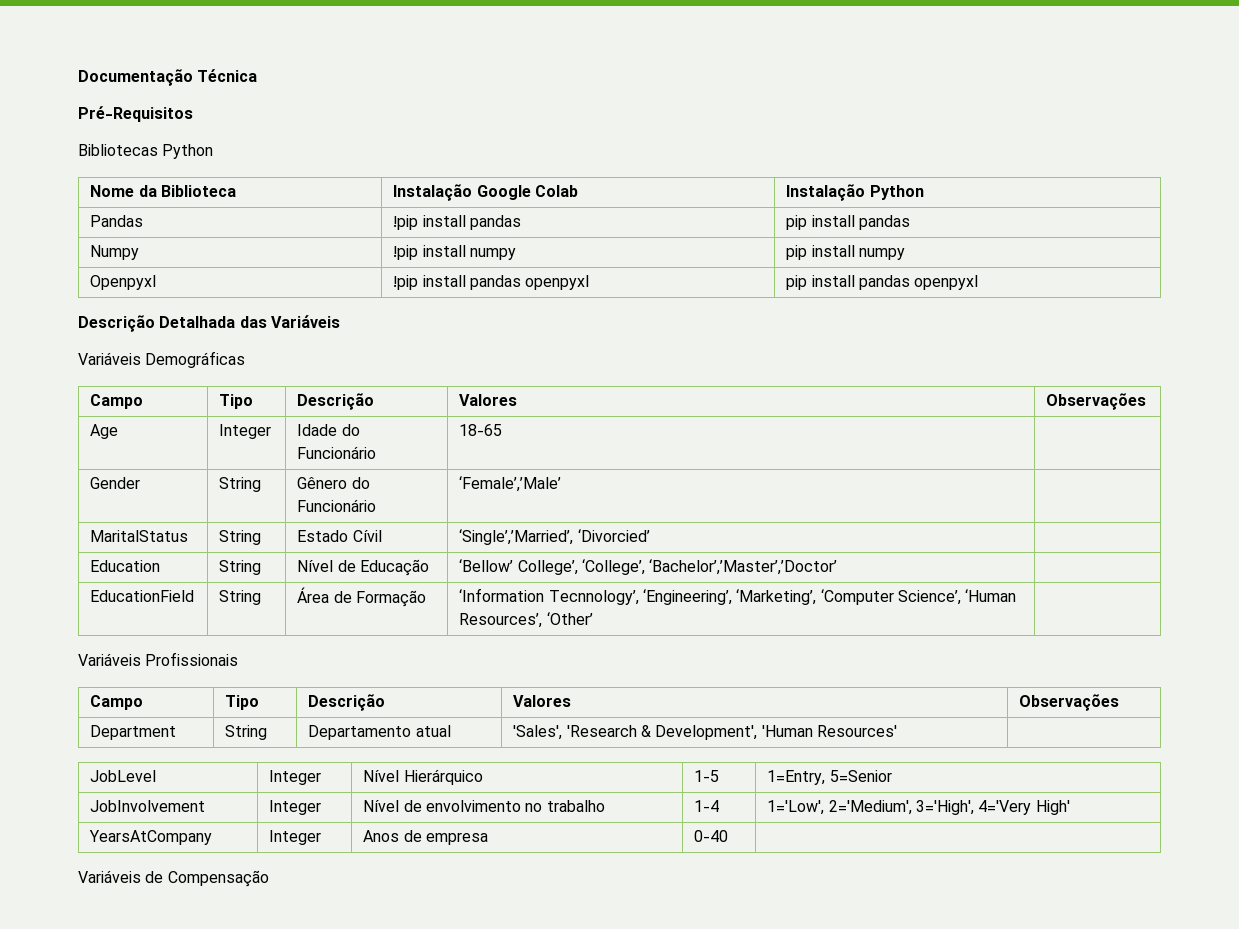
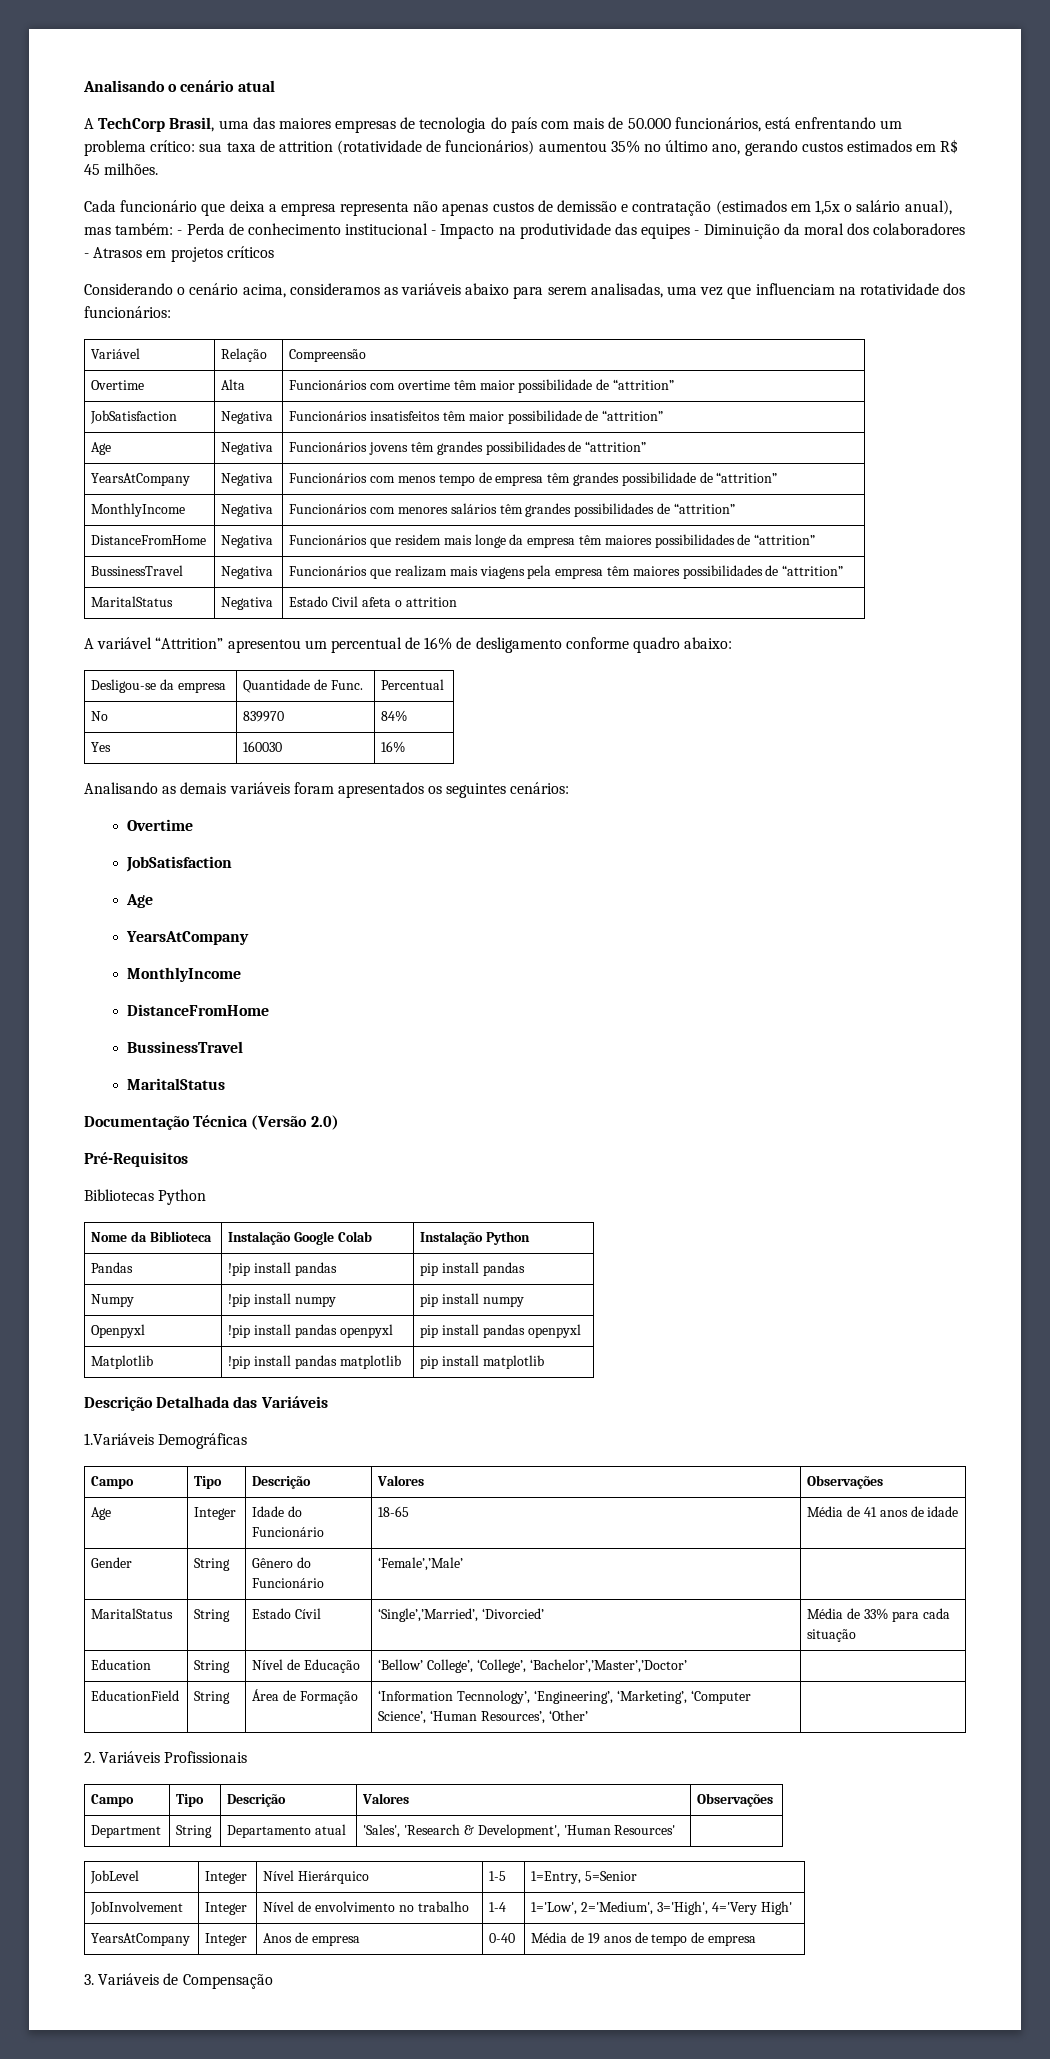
+ Analisando o cenário atual
+ A TechCorp Brasil, uma das maiores empresas de tecnologia do país com mais de 50.000 funcionários, está enfrentando um problema crítico: sua taxa de attrition (rotatividade de funcionários) aumentou 35% no último ano, gerando custos estimados em R$ 45 milhões.
+ Cada funcionário que deixa a empresa representa não apenas custos de demissão e contratação (estimados em 1,5x o salário anual), mas também: - Perda de conhecimento institucional - Impacto na produtividade das equipes - Diminuição da moral dos colaboradores - Atrasos em projetos críticos
+ Considerando o cenário acima, consideramos as variáveis abaixo para serem analisadas, uma vez que influenciam na rotatividade dos funcionários:
+ Variável | Relação | Compreensão
+ Overtime | Alta | Funcionários com overtime têm maior possibilidade de “attrition”
+ JobSatisfaction | Negativa | Funcionários insatisfeitos têm maior possibilidade de “attrition”
+ Age | Negativa | Funcionários jovens têm grandes possibilidades de “attrition”
+ YearsAtCompany | Negativa | Funcionários com menos tempo de empresa têm grandes possibilidade de “attrition”
+ MonthlyIncome | Negativa | Funcionários com menores salários têm grandes possibilidades de “attrition”
+ DistanceFromHome | Negativa | Funcionários que residem mais longe da empresa têm maiores possibilidades de “attrition”
+ BussinessTravel | Negativa | Funcionários que realizam mais viagens pela empresa têm maiores possibilidades de “attrition”
+ MaritalStatus | Negativa | Estado Civil afeta o attrition
+ A variável “Attrition” apresentou um percentual de 16% de desligamento conforme quadro abaixo:
+ Desligou-se da empresa | Quantidade de Func. | Percentual
+ No | 839970 | 84%
+ Yes | 160030 | 16%
+ Analisando as demais variáveis foram apresentados os seguintes cenários:
+ Overtime
+ JobSatisfaction
+ Age
+ YearsAtCompany
+ MonthlyIncome
+ DistanceFromHome
+ BussinessTravel
+ MaritalStatus
- Documentação Técnica
+ Documentação Técnica (Versão 2.0)
+ Matplotlib | !pip install pandas matplotlib | pip install matplotlib
- Variáveis Demográficas
+ 1.Variáveis Demográficas
- Age | Integer | Idade do Funcionário | 18-65 |
+ Age | Integer | Idade do Funcionário | 18-65 | Média de 41 anos de idade
- MaritalStatus | String | Estado Cívil | ‘Single’,’Married’, ‘Divorcied’ |
+ MaritalStatus | String | Estado Cívil | ‘Single’,’Married’, ‘Divorcied’ | Média de 33% para cada situação
- Variáveis Profissionais
+ 2. Variáveis Profissionais
- YearsAtCompany | Integer | Anos de empresa | 0-40 |
- Variáveis de Compensação
+ YearsAtCompany | Integer | Anos de empresa | 0-40 | Média de 19 anos de tempo de empresa
+ 3. Variáveis de Compensação

